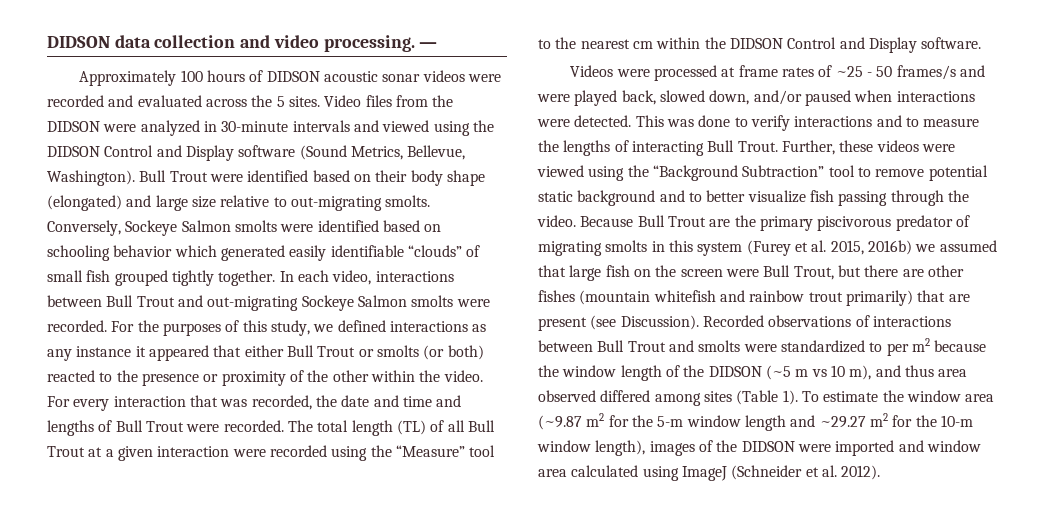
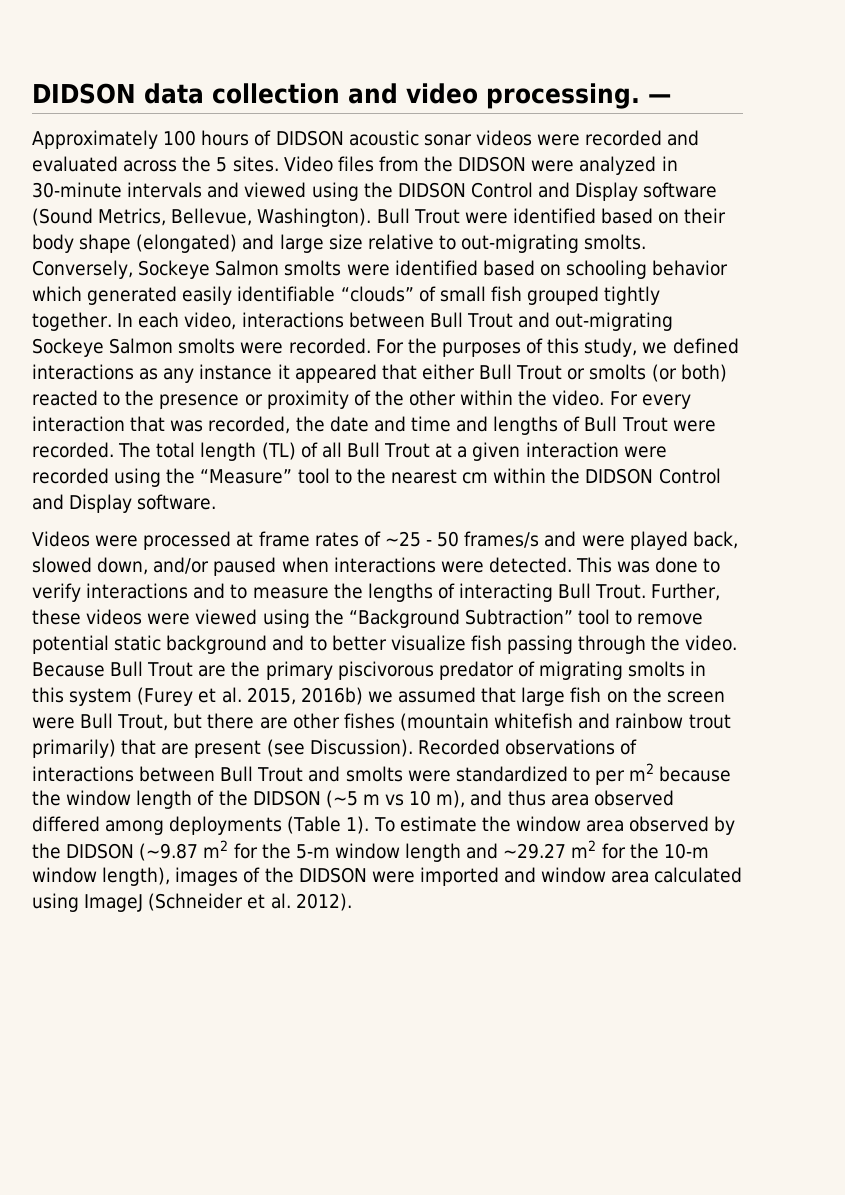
- Recorded observations of interactions between Bull Trout and smolts were standardized to per m2 because the window length of the DIDSON (~5 m vs 10 m), and thus area observed differed among sites (Table 1).
+ Recorded observations of interactions between Bull Trout and smolts were standardized to per m2 because the window length of the DIDSON (~5 m vs 10 m), and thus area observed differed among deployments (Table 1).
- To estimate the window area (~9.87 m2 for the 5-m window length and ~29.27 m2 for the 10-m window length), images of the DIDSON were imported and window area calculated using ImageJ (Schneider et al. 2012).
+ To estimate the window area observed by the DIDSON (~9.87 m2 for the 5-m window length and ~29.27 m2 for the 10-m window length), images of the DIDSON were imported and window area calculated using ImageJ (Schneider et al. 2012).

